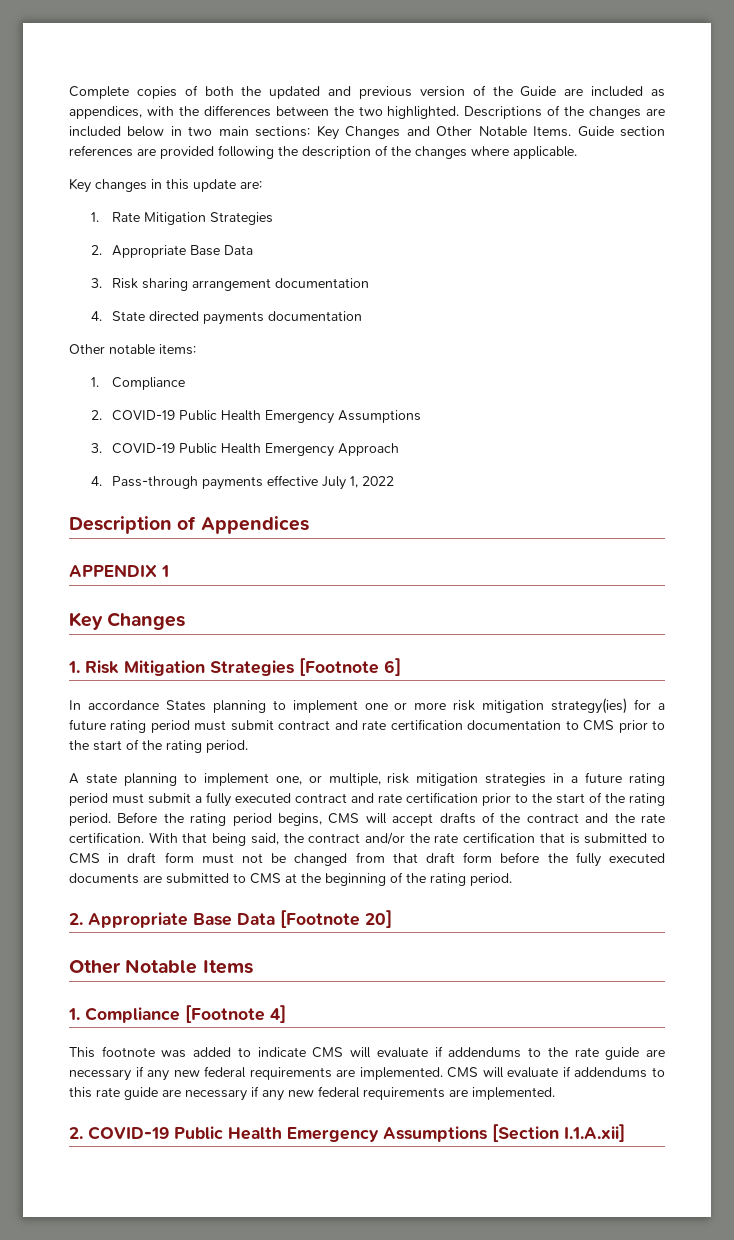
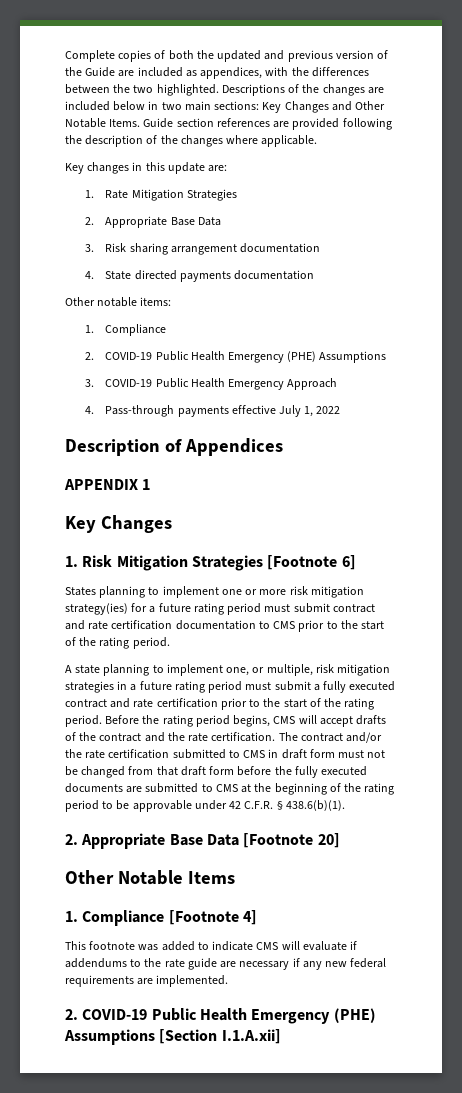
  Other notable items:
  1. Compliance
- 2. COVID-19 Public Health Emergency Assumptions
+ 2. COVID-19 Public Health Emergency (PHE) Assumptions
- In accordance States planning to implement one or more risk mitigation strategy(ies) for a future rating period must submit contract and rate certification documentation to CMS prior to the start of the rating period.
+ States planning to implement one or more risk mitigation strategy(ies) for a future rating period must submit contract and rate certification documentation to CMS prior to the start of the rating period.
- With that being said, the contract and/or the rate certification that is submitted to CMS in draft form must not be changed from that draft form before the fully executed documents are submitted to CMS at the beginning of the rating period.
+ The contract and/or the rate certification submitted to CMS in draft form must not be changed from that draft form before the fully executed documents are submitted to CMS at the beginning of the rating period to be approvable under 42 C.F.R. § 438.6(b)(1).
- This footnote was added to indicate CMS will evaluate if addendums to the rate guide are necessary if any new federal requirements are implemented. CMS will evaluate if addendums to this rate guide are necessary if any new federal requirements are implemented.
- 2. COVID-19 Public Health Emergency Assumptions [Section I.1.A.xii]
+ This footnote was added to indicate CMS will evaluate if addendums to the rate guide are necessary if any new federal requirements are implemented.
+ 2. COVID-19 Public Health Emergency (PHE) Assumptions [Section I.1.A.xii]

